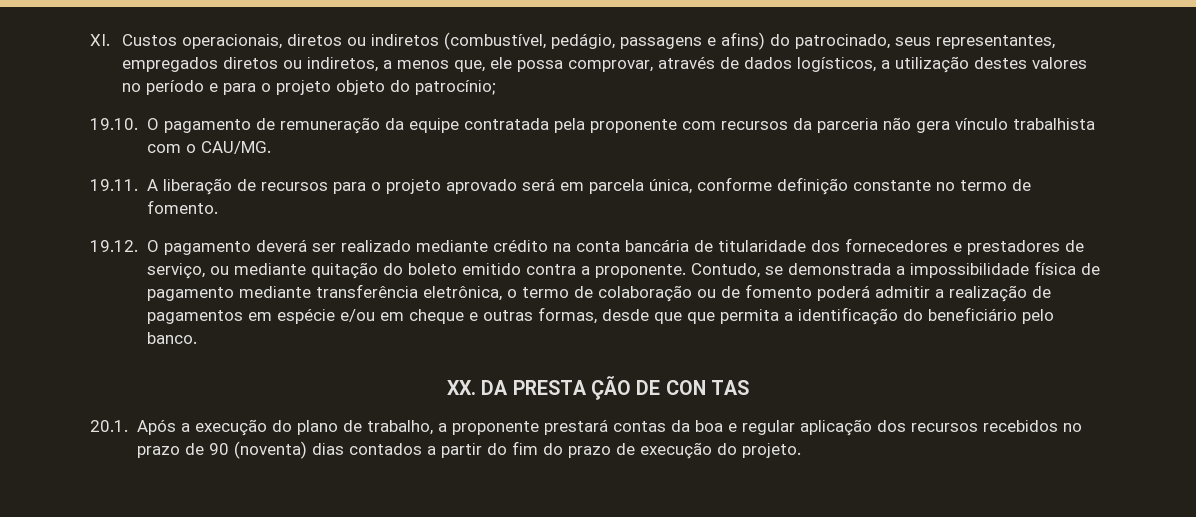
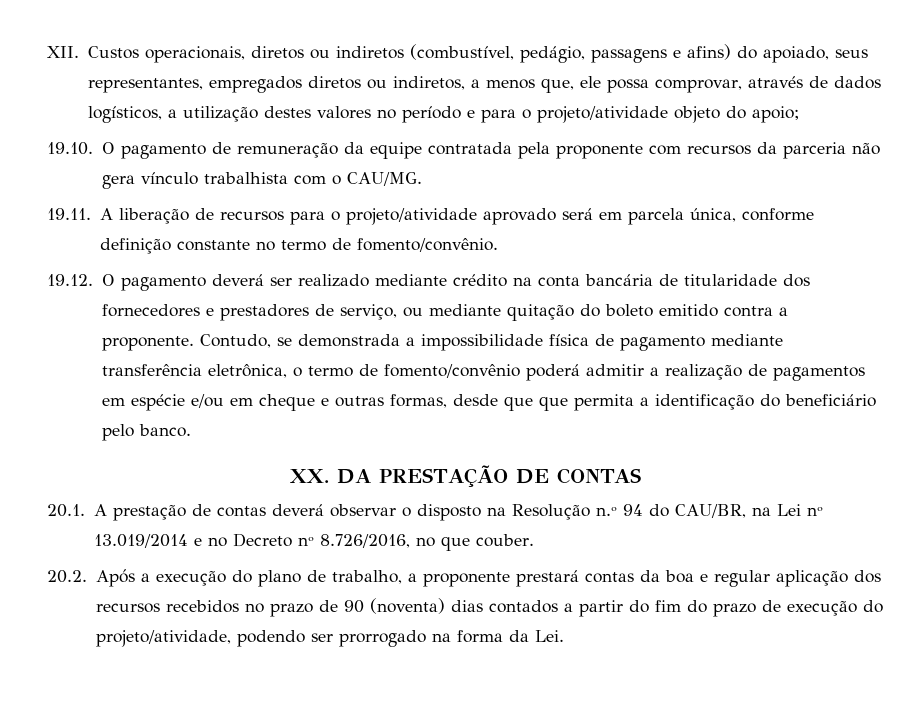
- XI. Custos operacionais, diretos ou indiretos (combustível, pedágio, passagens e afins) do patrocinado, seus representantes, empregados diretos ou indiretos, a menos que, ele possa comprovar, através de dados logísticos, a utilização destes valores no período e para o projeto objeto do patrocínio;
+ XII. Custos operacionais, diretos ou indiretos (combustível, pedágio, passagens e afins) do apoiado, seus representantes, empregados diretos ou indiretos, a menos que, ele possa comprovar, através de dados logísticos, a utilização destes valores no período e para o projeto/atividade objeto do apoio;
- 19.11. A liberação de recursos para o projeto aprovado será em parcela única, conforme definição constante no termo de fomento.
+ 19.11. A liberação de recursos para o projeto/atividade aprovado será em parcela única, conforme definição constante no termo de fomento/convênio.
- Contudo, se demonstrada a impossibilidade física de pagamento mediante transferência eletrônica, o termo de colaboração ou de fomento poderá admitir a realização de pagamentos em espécie e/ou em cheque e outras formas, desde que que permita a identificação do beneficiário pelo banco.
+ Contudo, se demonstrada a impossibilidade física de pagamento mediante transferência eletrônica, o termo de fomento/convênio poderá admitir a realização de pagamentos em espécie e/ou em cheque e outras formas, desde que que permita a identificação do beneficiário pelo banco.
- XX. DA PRESTA ÇÃO DE CON TAS
- 20.1. Após a execução do plano de trabalho, a proponente prestará contas da boa e regular aplicação dos recursos recebidos no prazo de 90 (noventa) dias contados a partir do fim do prazo de execução do projeto.
+ XX. DA PRESTAÇÃO DE CONTAS
+ 20.1. A prestação de contas deverá observar o disposto na Resolução n.º 94 do CAU/BR, na Lei nº 13.019/2014 e no Decreto nº 8.726/2016, no que couber.
+ 20.2. Após a execução do plano de trabalho, a proponente prestará contas da boa e regular aplicação dos recursos recebidos no prazo de 90 (noventa) dias contados a partir do fim do prazo de execução do projeto/atividade, podendo ser prorrogado na forma da Lei.

